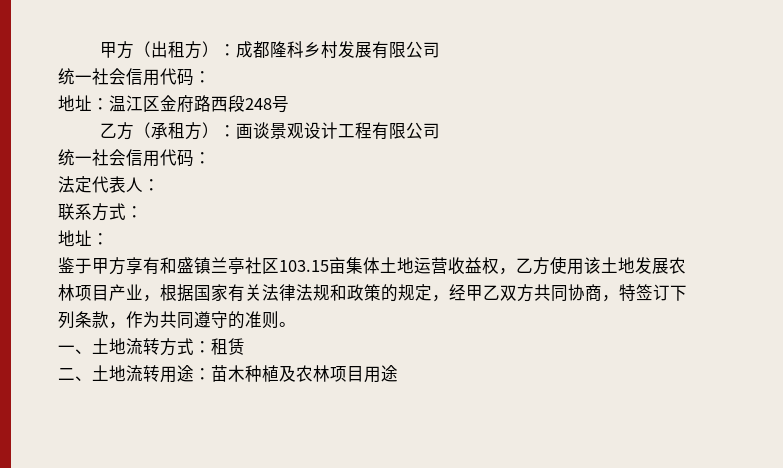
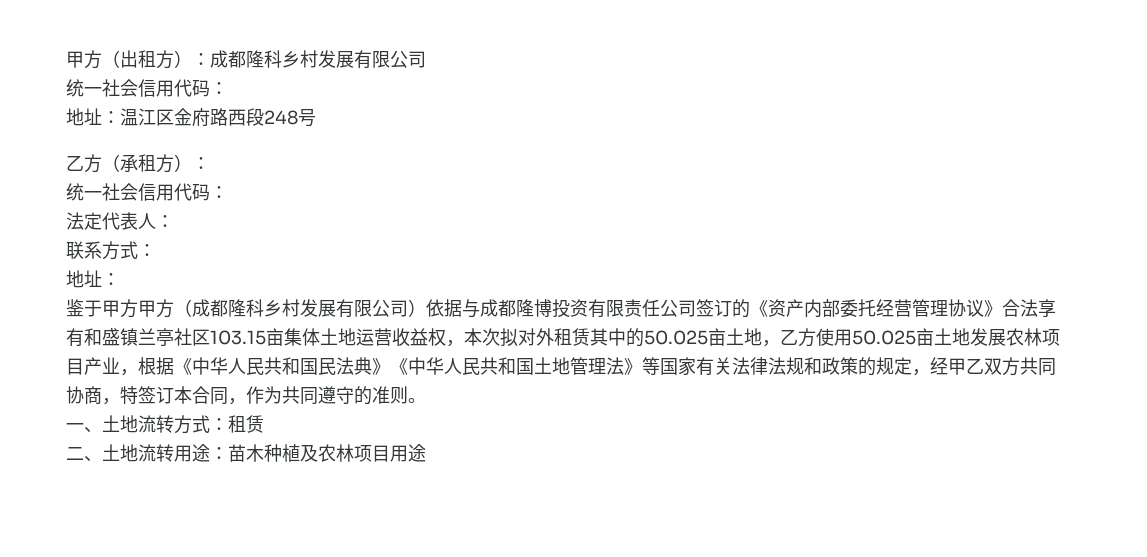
- 乙方（承租方）：画谈景观设计工程有限公司
+ 乙方（承租方）：
- 鉴于甲方享有和盛镇兰亭社区103.15亩集体土地运营收益权，乙方使用该土地发展农林项目产业，根据国家有关法律法规和政策的规定，经甲乙双方共同协商，特签订下列条款，作为共同遵守的准则。
+ 鉴于甲方甲方（成都隆科乡村发展有限公司）依据与成都隆博投资有限责任公司签订的《资产内部委托经营管理协议》合法享有和盛镇兰亭社区103.15亩集体土地运营收益权，本次拟对外租赁其中的50.025亩土地，乙方使用50.025亩土地发展农林项目产业，根据《中华人民共和国民法典》《中华人民共和国土地管理法》等国家有关法律法规和政策的规定，经甲乙双方共同协商，特签订本合同，作为共同遵守的准则。

